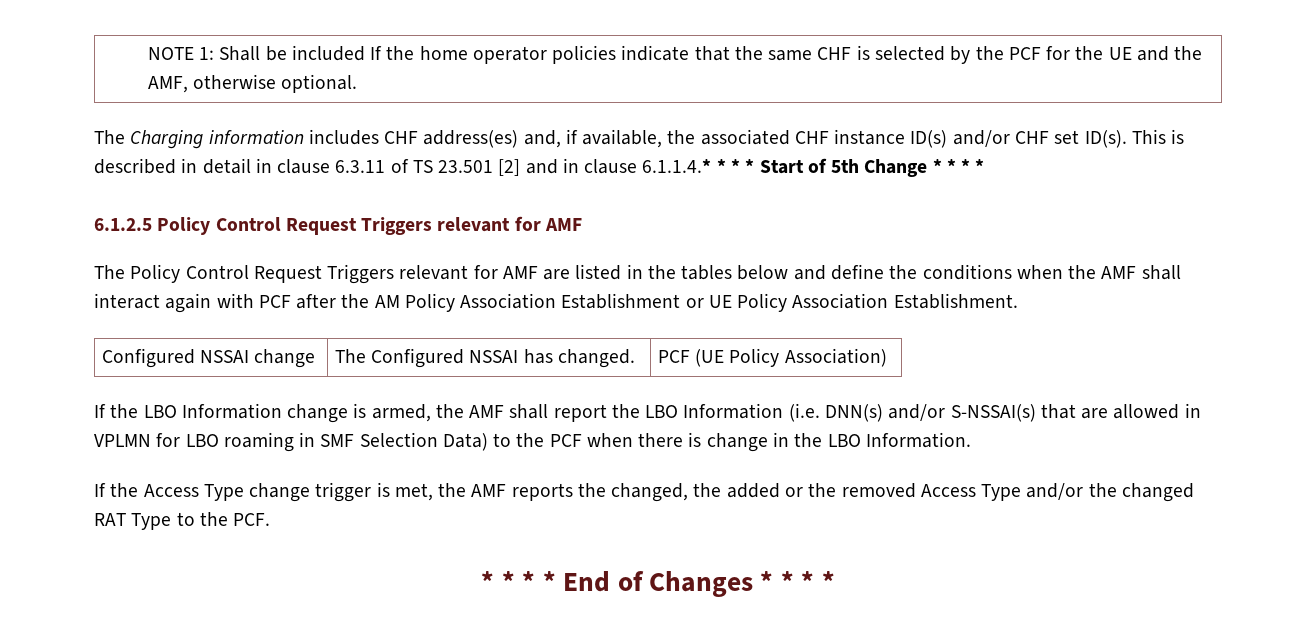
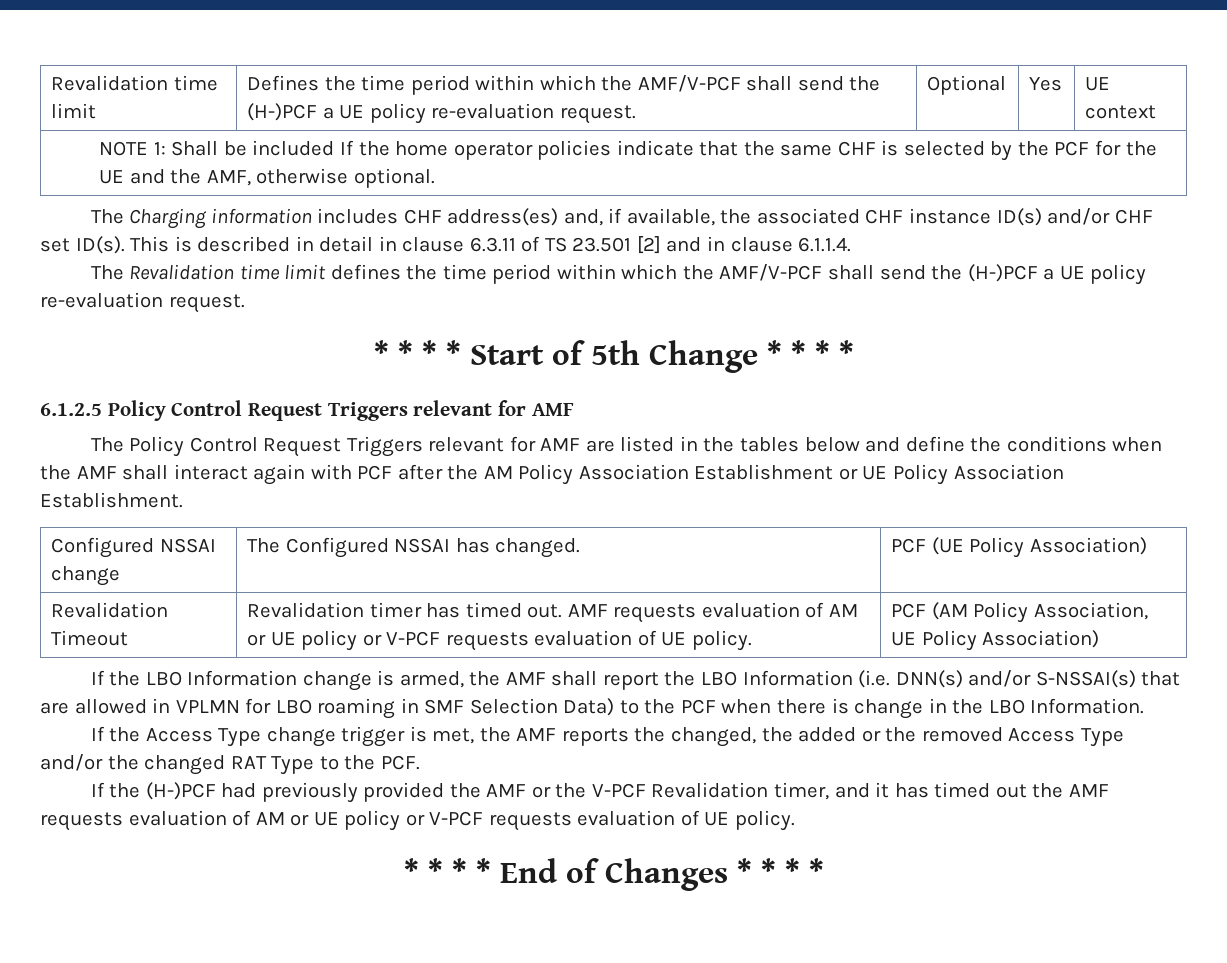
+ Revalidation time limit | Defines the time period within which the AMF/V-PCF shall send the (H-)PCF a UE policy re-evaluation request. | Optional | Yes | UE context
- This is described in detail in clause 6.3.11 of TS 23.501 [2] and in clause 6.1.1.4.* * * * Start of 5th Change * * * *
+ This is described in detail in clause 6.3.11 of TS 23.501 [2] and in clause 6.1.1.4.
+ The Revalidation time limit defines the time period within which the AMF/V-PCF shall send the (H-)PCF a UE policy re-evaluation request.
+ * * * * Start of 5th Change * * * *
+ Revalidation Timeout | Revalidation timer has timed out. AMF requests evaluation of AM or UE policy or V-PCF requests evaluation of UE policy. | PCF (AM Policy Association, UE Policy Association)
+ If the (H-)PCF had previously provided the AMF or the V-PCF Revalidation timer, and it has timed out the AMF requests evaluation of AM or UE policy or V-PCF requests evaluation of UE policy.

